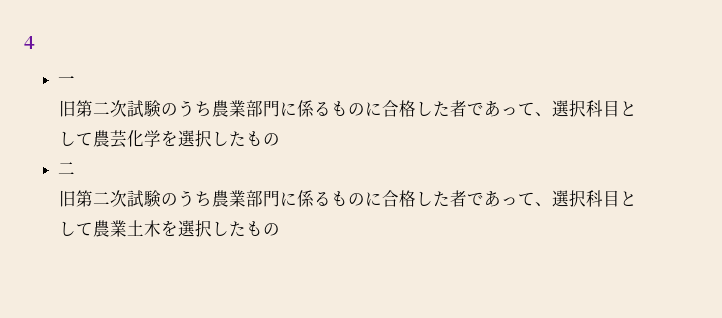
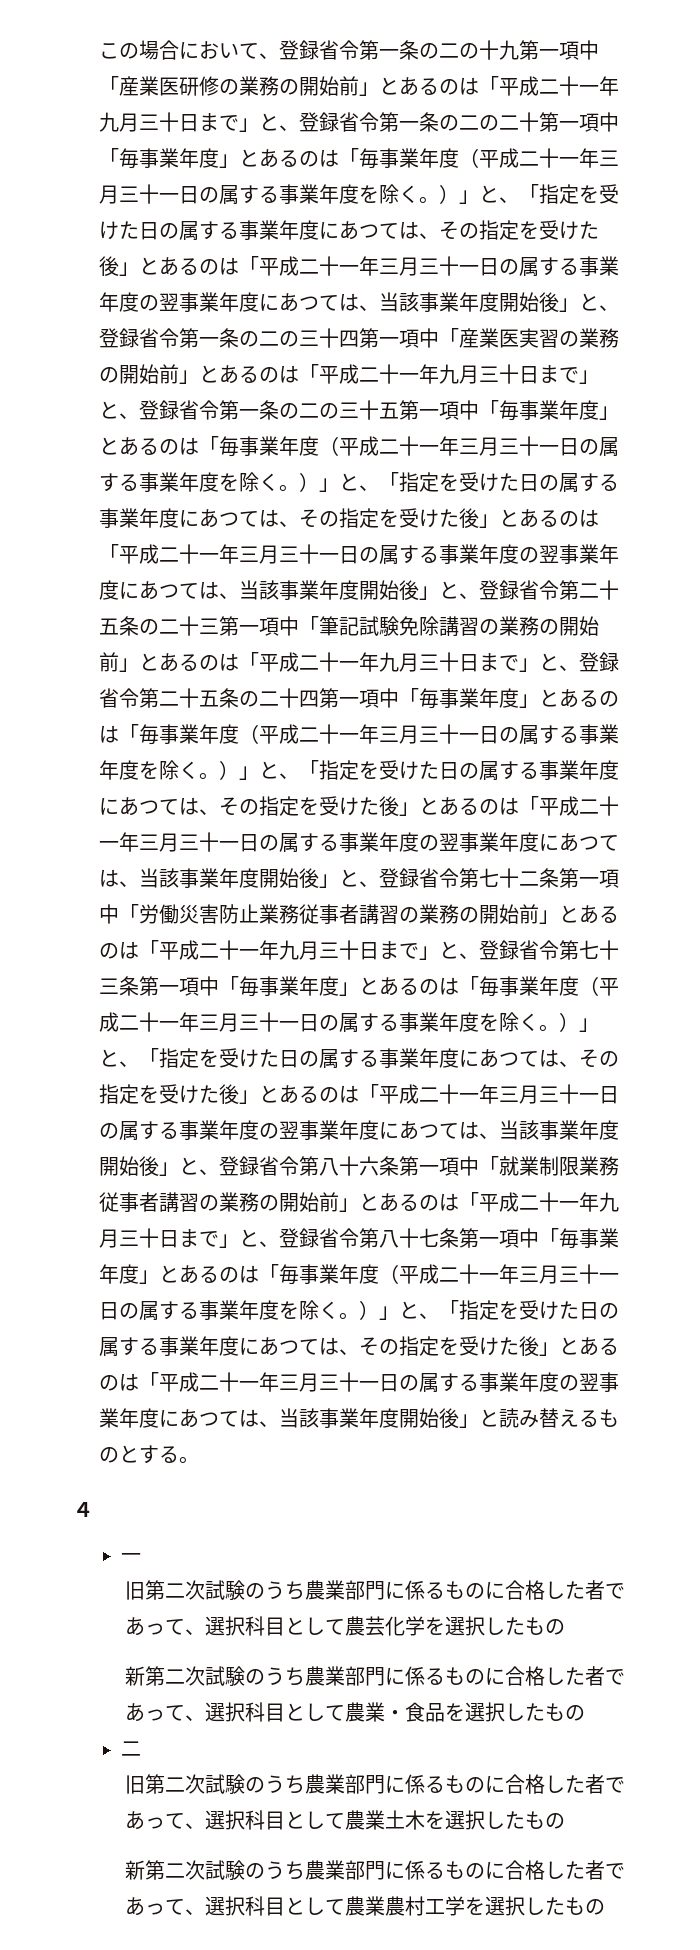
+ この場合において、登録省令第一条の二の十九第一項中「産業医研修の業務の開始前」とあるのは「平成二十一年九月三十日まで」と、登録省令第一条の二の二十第一項中「毎事業年度」とあるのは「毎事業年度（平成二十一年三月三十一日の属する事業年度を除く。）」と、「指定を受けた日の属する事業年度にあつては、その指定を受けた後」とあるのは「平成二十一年三月三十一日の属する事業年度の翌事業年度にあつては、当該事業年度開始後」と、登録省令第一条の二の三十四第一項中「産業医実習の業務の開始前」とあるのは「平成二十一年九月三十日まで」と、登録省令第一条の二の三十五第一項中「毎事業年度」とあるのは「毎事業年度（平成二十一年三月三十一日の属する事業年度を除く。）」と、「指定を受けた日の属する事業年度にあつては、その指定を受けた後」とあるのは「平成二十一年三月三十一日の属する事業年度の翌事業年度にあつては、当該事業年度開始後」と、登録省令第二十五条の二十三第一項中「筆記試験免除講習の業務の開始前」とあるのは「平成二十一年九月三十日まで」と、登録省令第二十五条の二十四第一項中「毎事業年度」とあるのは「毎事業年度（平成二十一年三月三十一日の属する事業年度を除く。）」と、「指定を受けた日の属する事業年度にあつては、その指定を受けた後」とあるのは「平成二十一年三月三十一日の属する事業年度の翌事業年度にあつては、当該事業年度開始後」と、登録省令第七十二条第一項中「労働災害防止業務従事者講習の業務の開始前」とあるのは「平成二十一年九月三十日まで」と、登録省令第七十三条第一項中「毎事業年度」とあるのは「毎事業年度（平成二十一年三月三十一日の属する事業年度を除く。）」と、「指定を受けた日の属する事業年度にあつては、その指定を受けた後」とあるのは「平成二十一年三月三十一日の属する事業年度の翌事業年度にあつては、当該事業年度開始後」と、登録省令第八十六条第一項中「就業制限業務従事者講習の業務の開始前」とあるのは「平成二十一年九月三十日まで」と、登録省令第八十七条第一項中「毎事業年度」とあるのは「毎事業年度（平成二十一年三月三十一日の属する事業年度を除く。）」と、「指定を受けた日の属する事業年度にあつては、その指定を受けた後」とあるのは「平成二十一年三月三十一日の属する事業年度の翌事業年度にあつては、当該事業年度開始後」と読み替えるものとする。
+ 新第二次試験のうち農業部門に係るものに合格した者であって、選択科目として農業・食品を選択したもの
+ 新第二次試験のうち農業部門に係るものに合格した者であって、選択科目として農業農村工学を選択したもの

